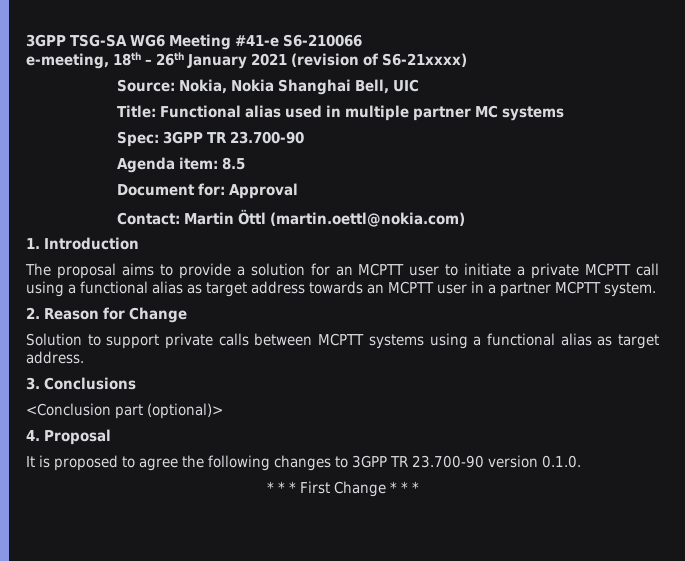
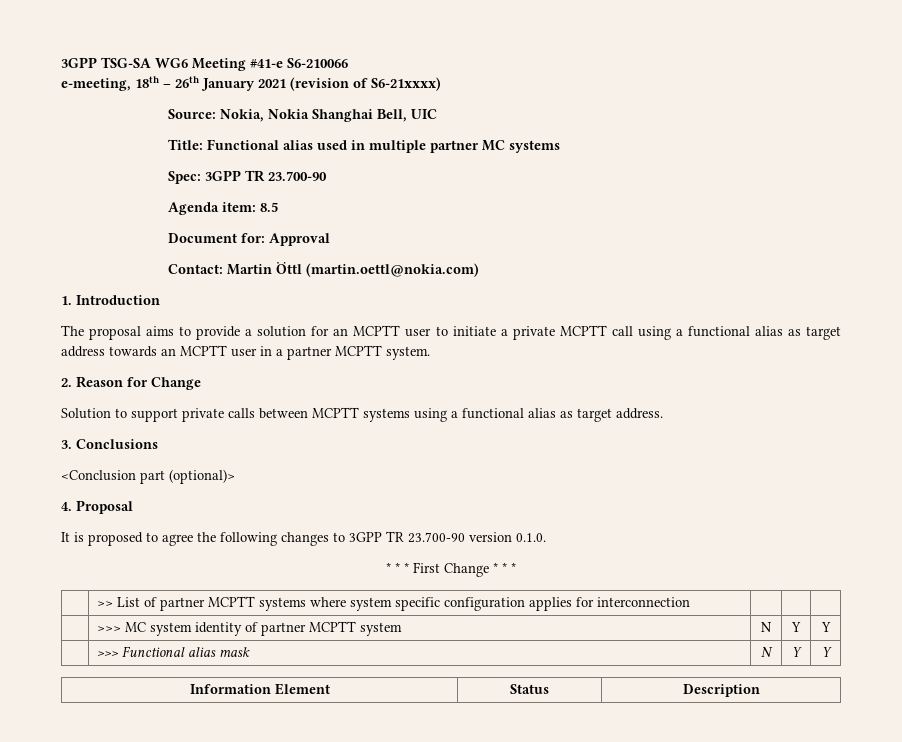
+ | >> List of partner MCPTT systems where system specific configuration applies for interconnection | | |
+ | >>> MC system identity of partner MCPTT system | N | Y | Y
+ | >>> Functional alias mask | N | Y | Y
+ Information Element | Status | Description

